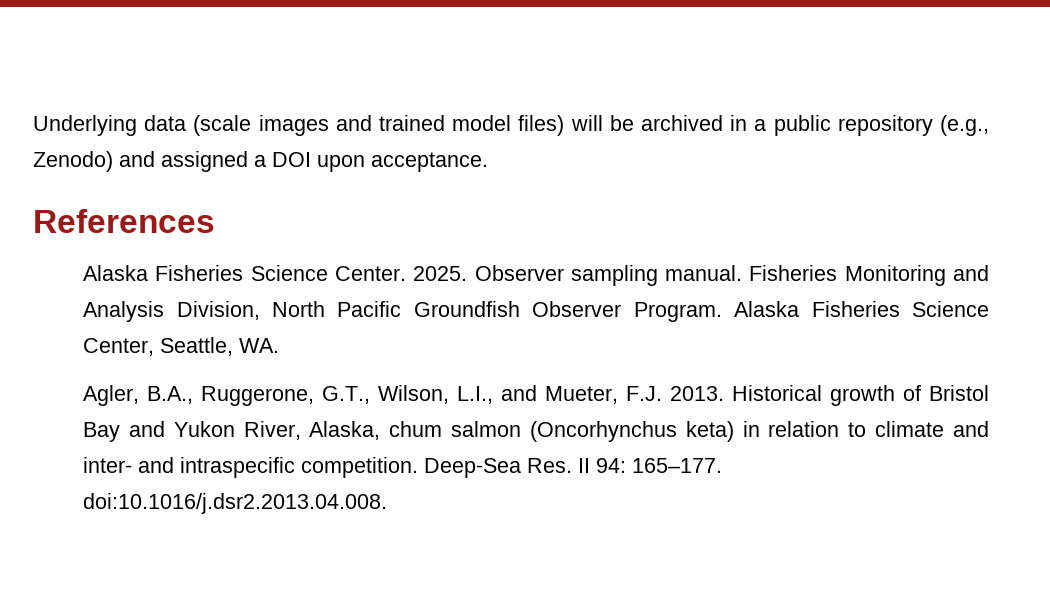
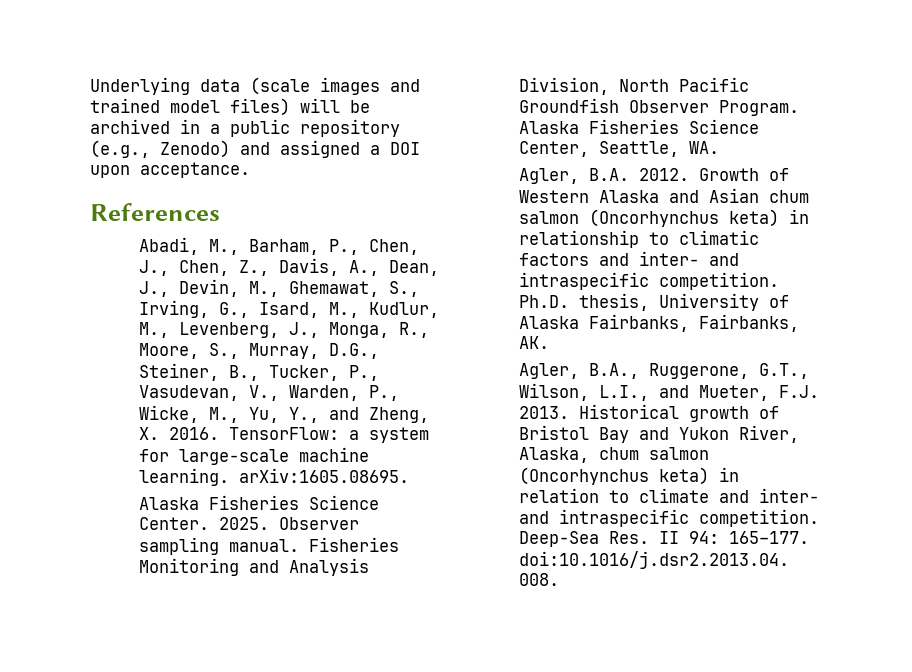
+ Abadi, M., Barham, P., Chen, J., Chen, Z., Davis, A., Dean, J., Devin, M., Ghemawat, S., Irving, G., Isard, M., Kudlur, M., Levenberg, J., Monga, R., Moore, S., Murray, D.G., Steiner, B., Tucker, P., Vasudevan, V., Warden, P., Wicke, M., Yu, Y., and Zheng, X. 2016. TensorFlow: a system for large-scale machine learning. arXiv:1605.08695.
+ Agler, B.A. 2012. Growth of Western Alaska and Asian chum salmon (Oncorhynchus keta) in relationship to climatic factors and inter- and intraspecific competition. Ph.D. thesis, University of Alaska Fairbanks, Fairbanks, AK.

